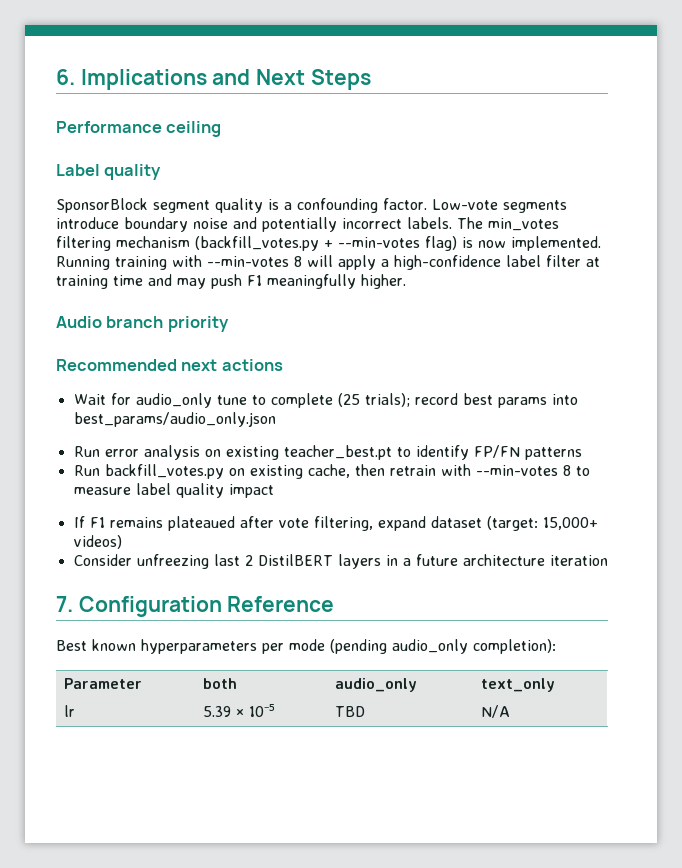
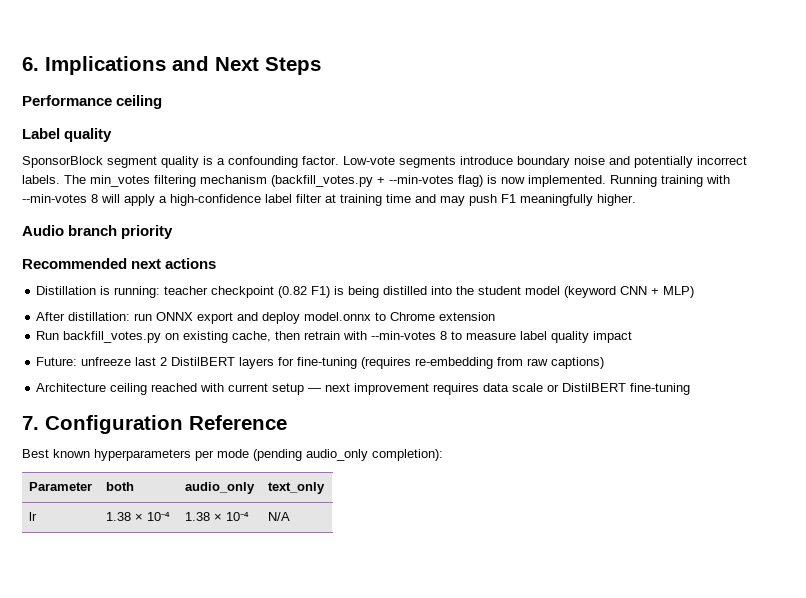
- Wait for audio_only tune to complete (25 trials); record best params into best_params/audio_only.json
- Run error analysis on existing teacher_best.pt to identify FP/FN patterns
+ Distillation is running: teacher checkpoint (0.82 F1) is being distilled into the student model (keyword CNN + MLP)
+ After distillation: run ONNX export and deploy model.onnx to Chrome extension
- If F1 remains plateaued after vote filtering, expand dataset (target: 15,000+ videos)
- Consider unfreezing last 2 DistilBERT layers in a future architecture iteration
+ Future: unfreeze last 2 DistilBERT layers for fine-tuning (requires re-embedding from raw captions)
+ Architecture ceiling reached with current setup — next improvement requires data scale or DistilBERT fine-tuning
- lr | 5.39 × 10⁻⁵ | TBD | N/A
+ lr | 1.38 × 10⁻⁴ | 1.38 × 10⁻⁴ | N/A

